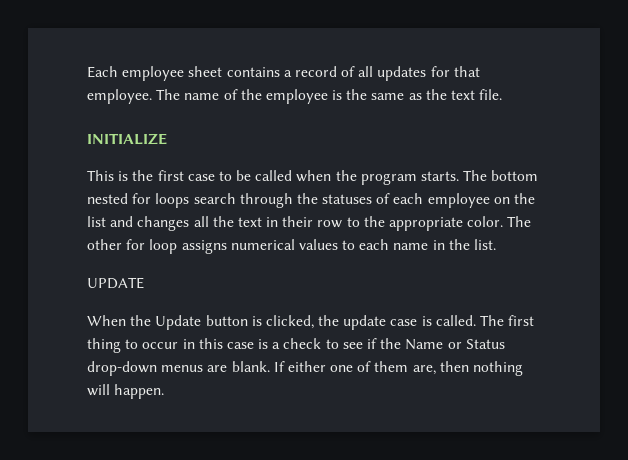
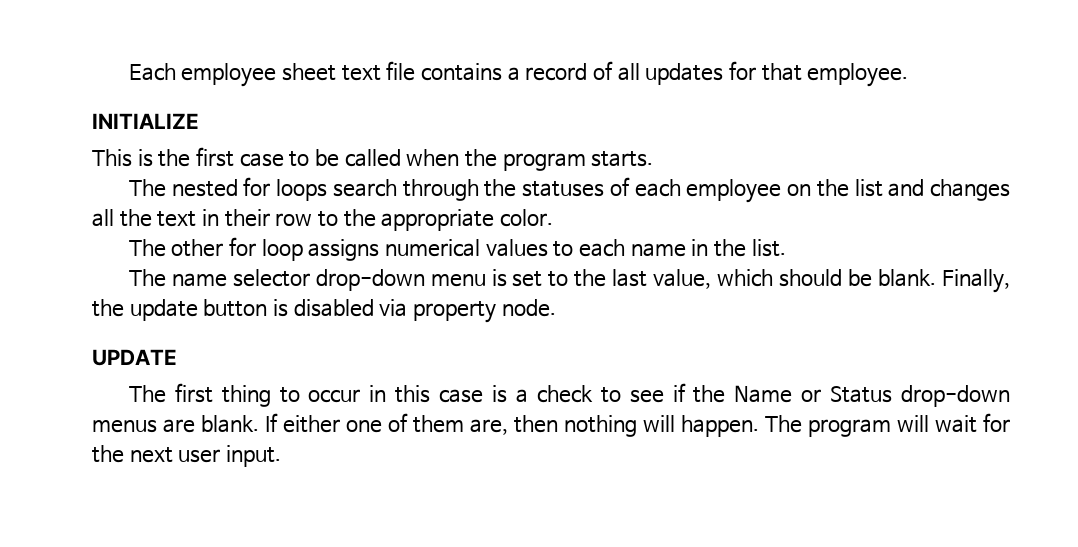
- Each employee sheet contains a record of all updates for that employee. The name of the employee is the same as the text file.
+ Each employee sheet text file contains a record of all updates for that employee.
- This is the first case to be called when the program starts. The bottom nested for loops search through the statuses of each employee on the list and changes all the text in their row to the appropriate color. The other for loop assigns numerical values to each name in the list.
+ This is the first case to be called when the program starts.
+ The nested for loops search through the statuses of each employee on the list and changes all the text in their row to the appropriate color.
+ The other for loop assigns numerical values to each name in the list.
+ The name selector drop-down menu is set to the last value, which should be blank. Finally, the update button is disabled via property node.
  UPDATE
- When the Update button is clicked, the update case is called. The first thing to occur in this case is a check to see if the Name or Status drop-down menus are blank.
+ The first thing to occur in this case is a check to see if the Name or Status drop-down menus are blank.
+ The program will wait for the next user input.

